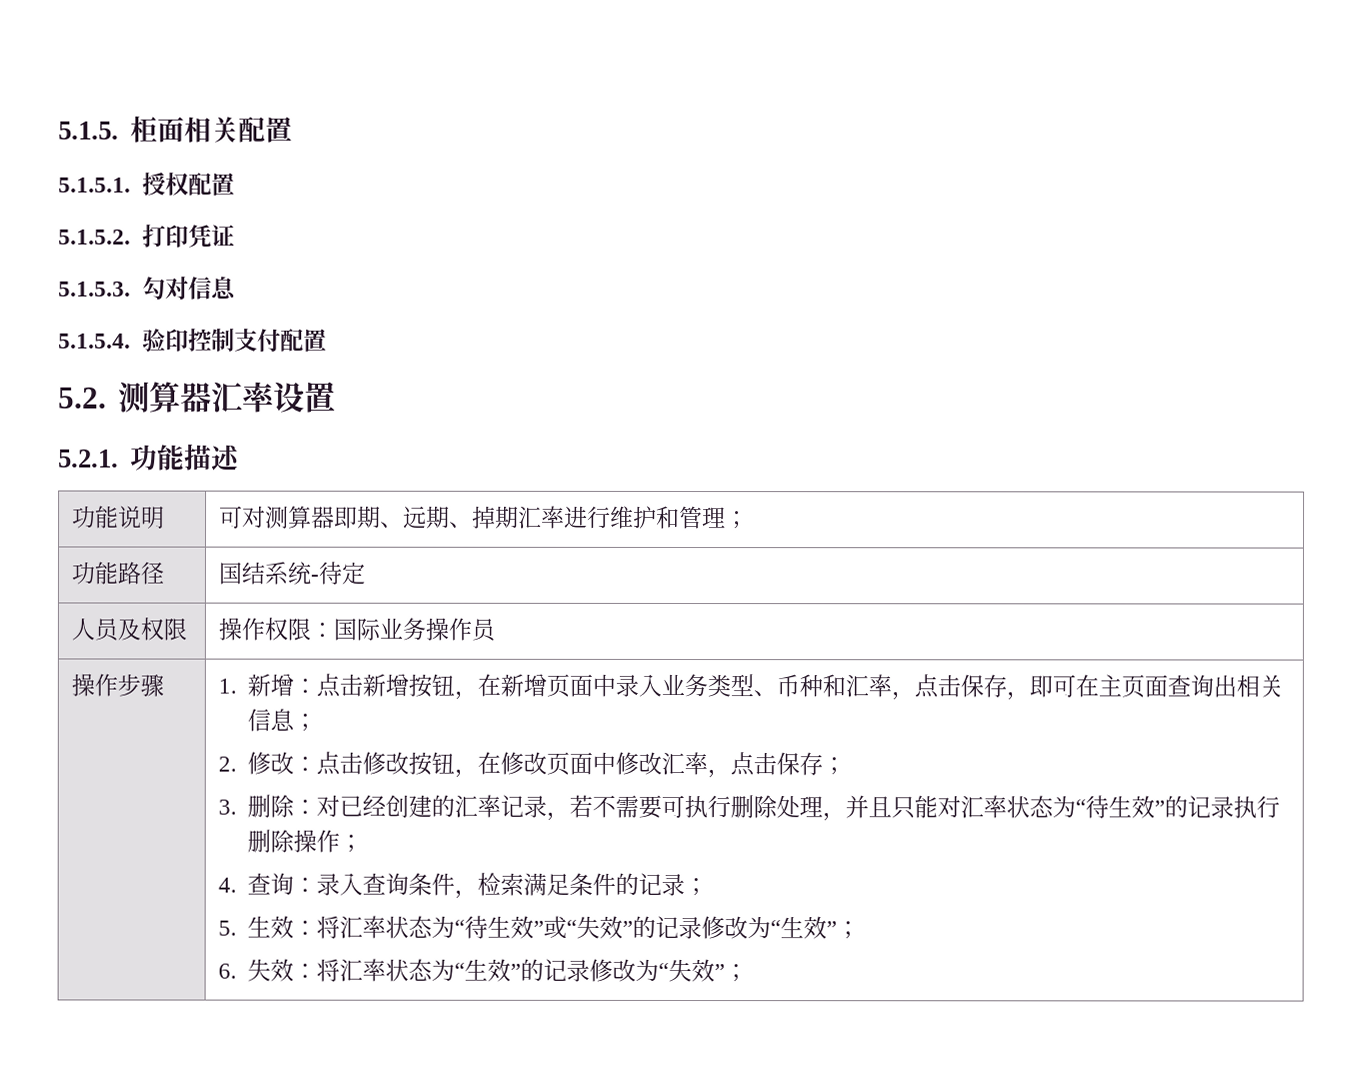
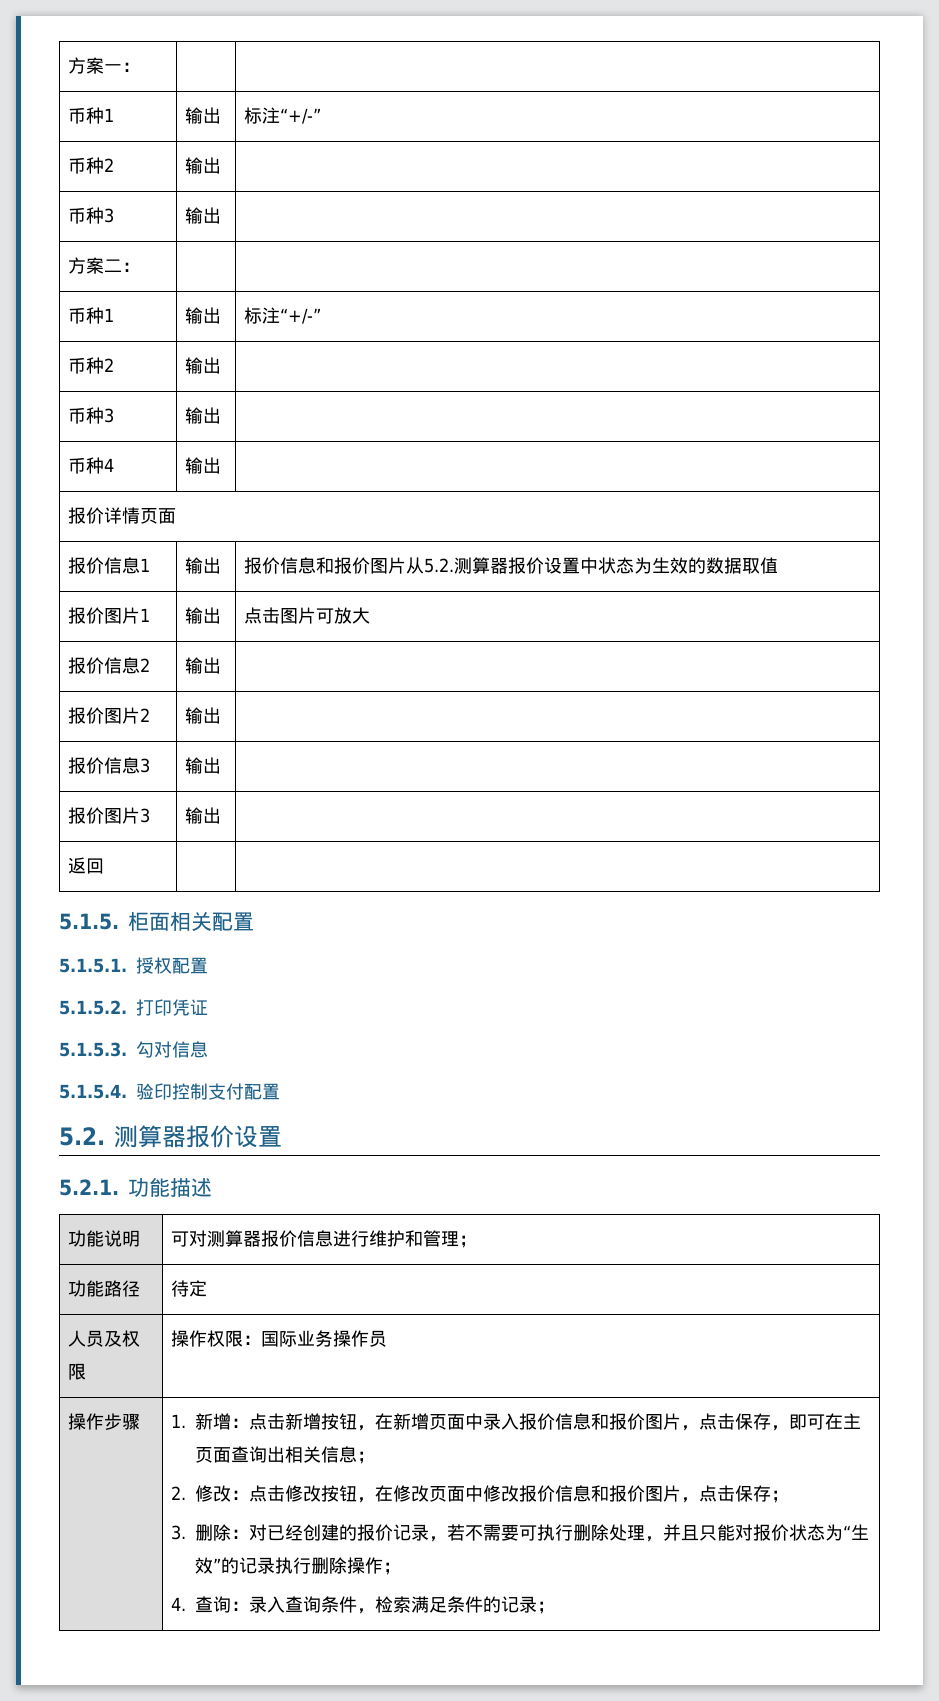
+ 方案一： | |
+ 币种1 | 输出 | 标注“+/-”
+ 币种2 | 输出 |
+ 币种3 | 输出 |
+ 方案二： | |
+ 币种1 | 输出 | 标注“+/-”
+ 币种2 | 输出 |
+ 币种3 | 输出 |
+ 币种4 | 输出 |
+ 报价详情页面
+ 报价信息1 | 输出 | 报价信息和报价图片从5.2.测算器报价设置中状态为生效的数据取值
+ 报价图片1 | 输出 | 点击图片可放大
+ 报价信息2 | 输出 |
+ 报价图片2 | 输出 |
+ 报价信息3 | 输出 |
+ 报价图片3 | 输出 |
+ 返回 | |
  5.1.5.4.验印控制支付配置
- 5.2.测算器汇率设置
+ 5.2.测算器报价设置
- 功能说明 | 可对测算器即期、远期、掉期汇率进行维护和管理；
+ 功能说明 | 可对测算器报价信息进行维护和管理；
- 功能路径 | 国结系统-待定
+ 功能路径 | 待定
- 1.新增：点击新增按钮，在新增页面中录入业务类型、币种和汇率，点击保存，即可在主页面查询出相关信息；
+ 1.新增：点击新增按钮，在新增页面中录入报价信息和报价图片，点击保存，即可在主页面查询出相关信息；
- 2.修改：点击修改按钮，在修改页面中修改汇率，点击保存；
+ 2.修改：点击修改按钮，在修改页面中修改报价信息和报价图片，点击保存；
- 3.删除：对已经创建的汇率记录，若不需要可执行删除处理，并且只能对汇率状态为“待生效”的记录执行删除操作；
+ 3.删除：对已经创建的报价记录，若不需要可执行删除处理，并且只能对报价状态为“生效”的记录执行删除操作；
- 5.生效：将汇率状态为“待生效”或“失效”的记录修改为“生效”；
- 6.失效：将汇率状态为“生效”的记录修改为“失效”；

